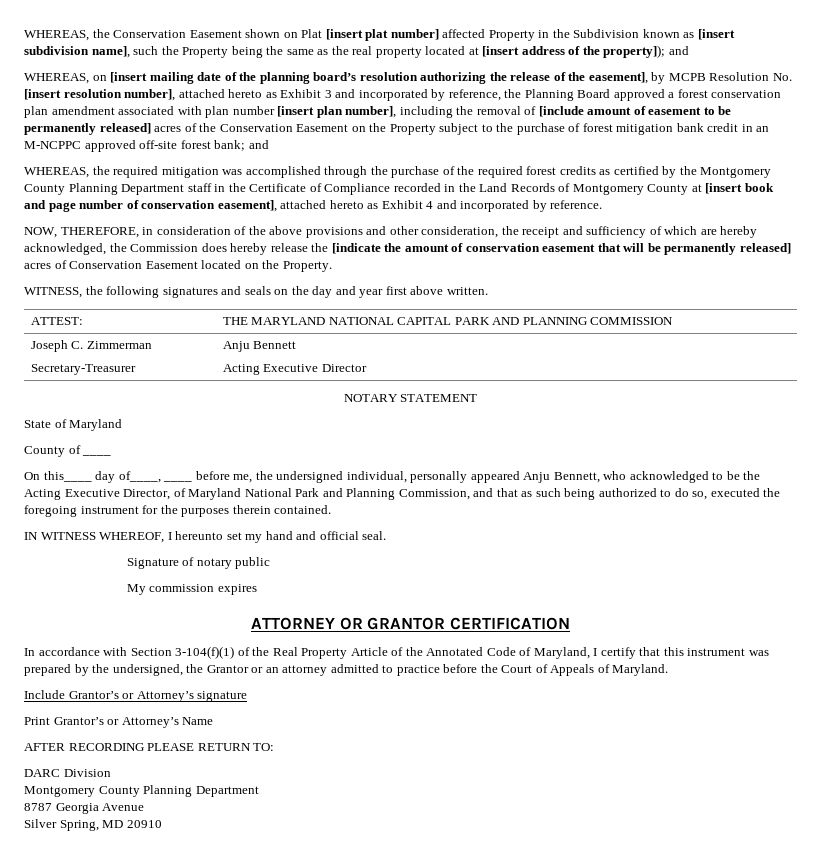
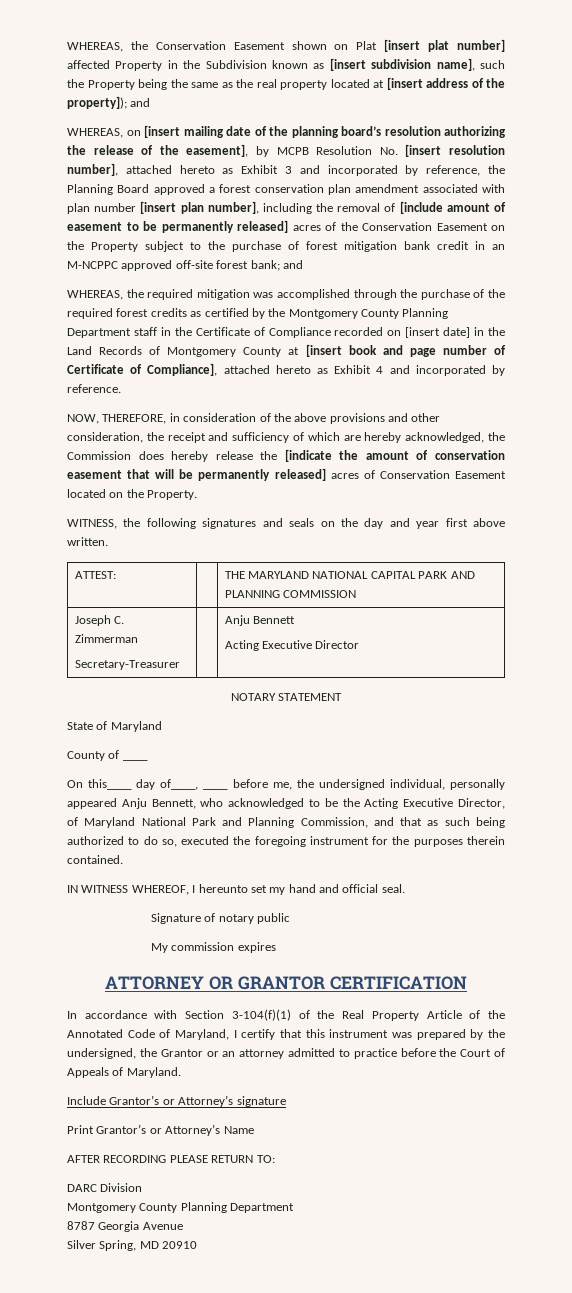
- WHEREAS, the required mitigation was accomplished through the purchase of the required forest credits as certified by the Montgomery County Planning Department staff in the Certificate of Compliance recorded in the Land Records of Montgomery County at [insert book and page number of conservation easement], attached hereto as Exhibit 4 and incorporated by reference.
+ WHEREAS, the required mitigation was accomplished through the purchase of the required forest credits as certified by the Montgomery County Planning Department staff in the Certificate of Compliance recorded on [insert date] in the Land Records of Montgomery County at [insert book and page number of Certificate of Compliance], attached hereto as Exhibit 4 and incorporated by reference.

